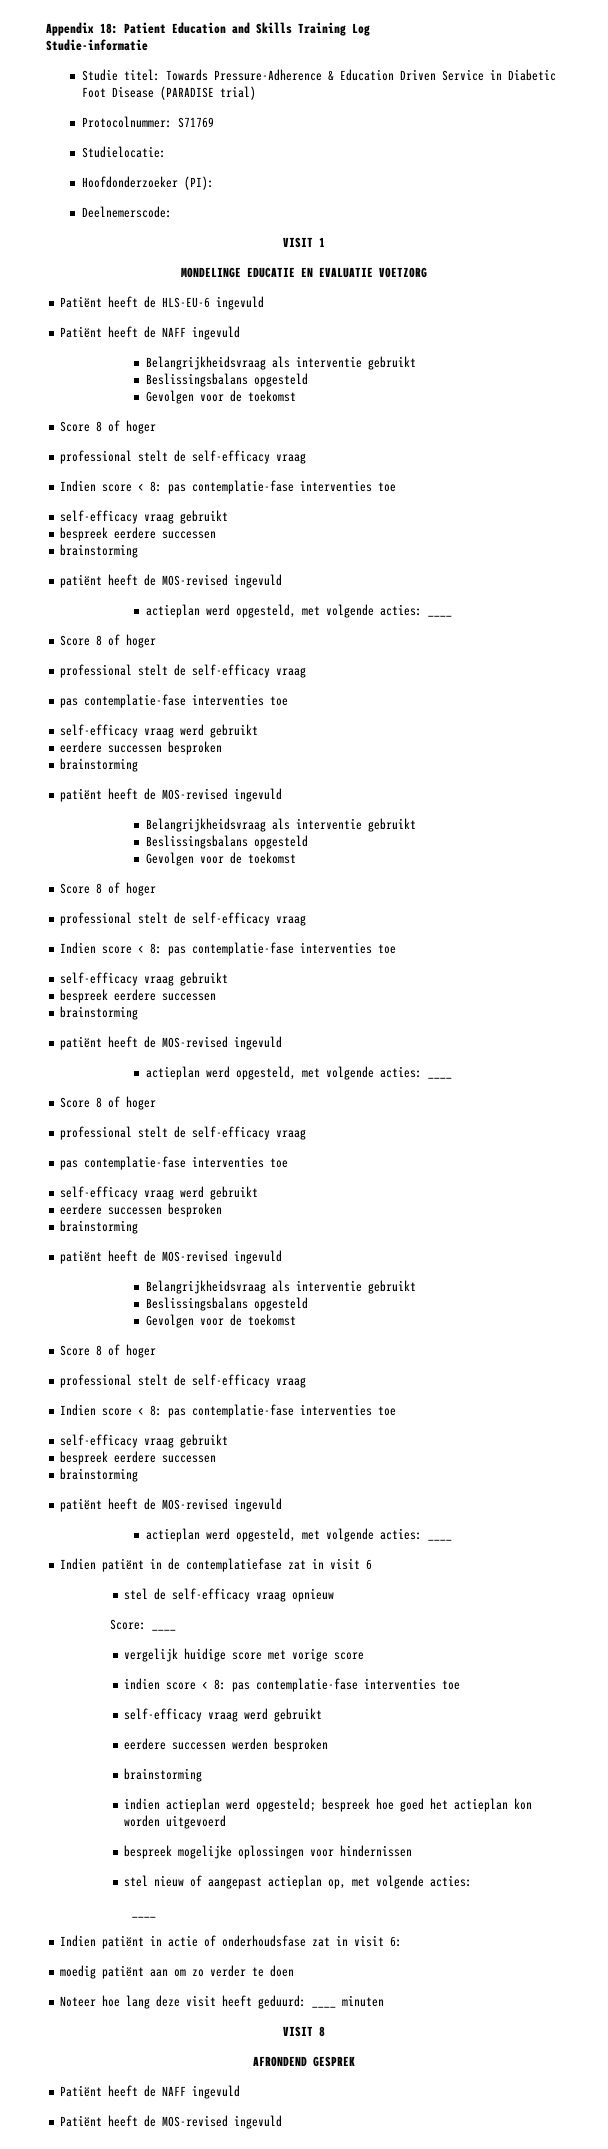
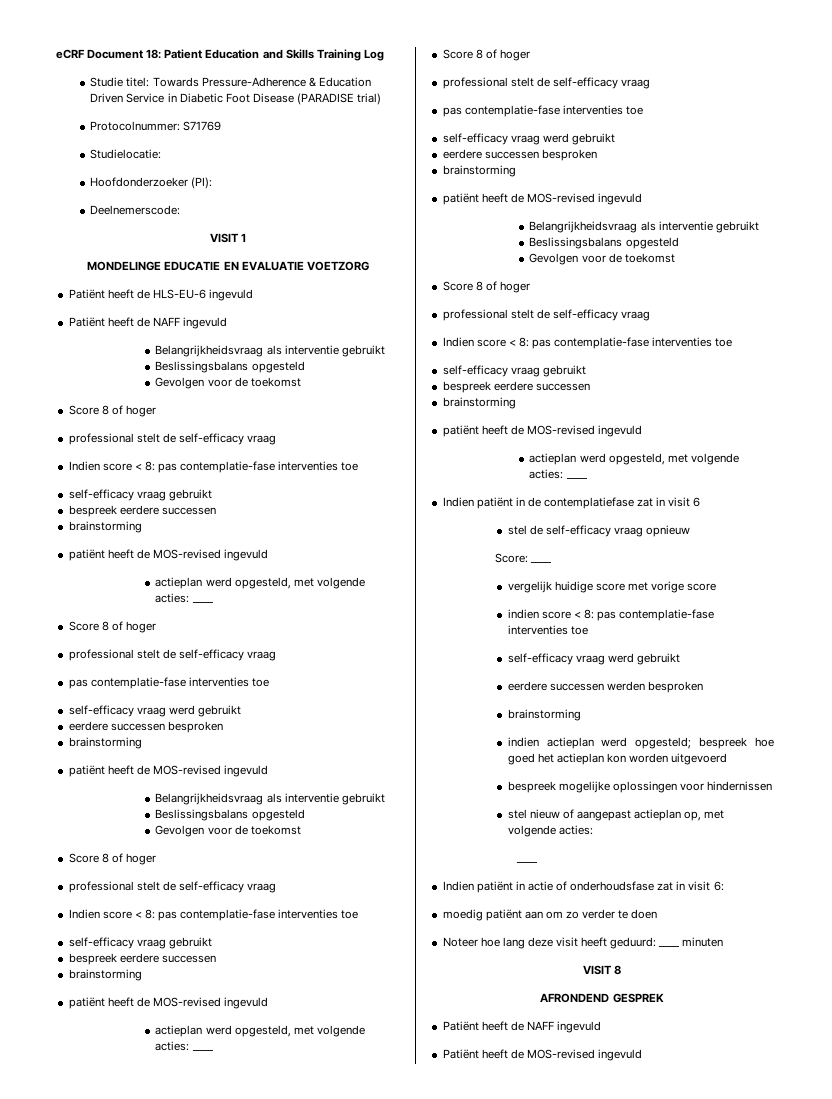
- Appendix 18: Patient Education and Skills Training Log
+ eCRF Document 18: Patient Education and Skills Training Log
- Studie-informatie

